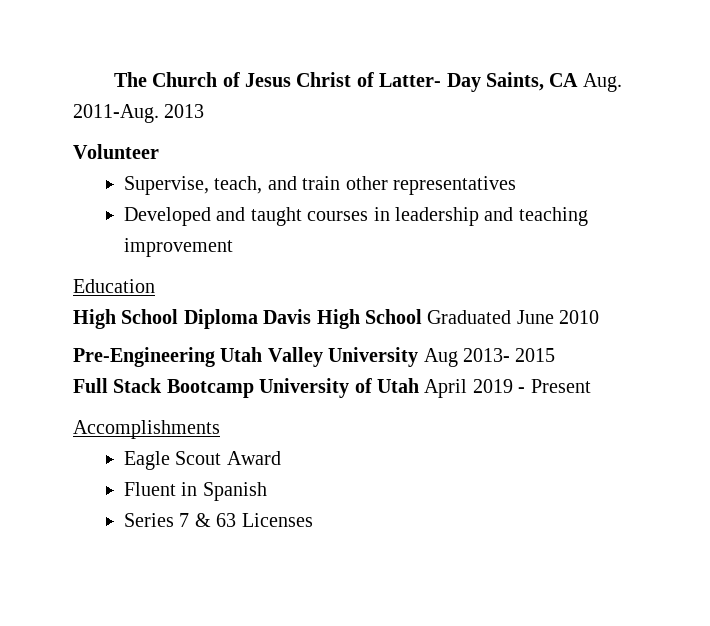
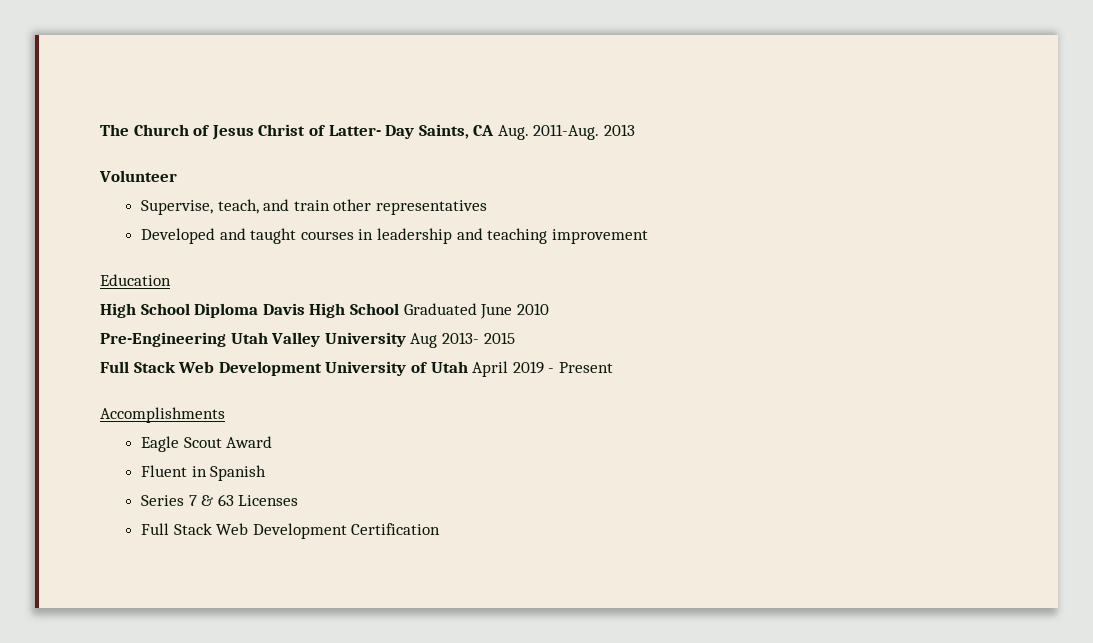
- Full Stack Bootcamp University of Utah April 2019 - Present
+ Full Stack Web Development University of Utah April 2019 - Present
+ Full Stack Web Development Certification

